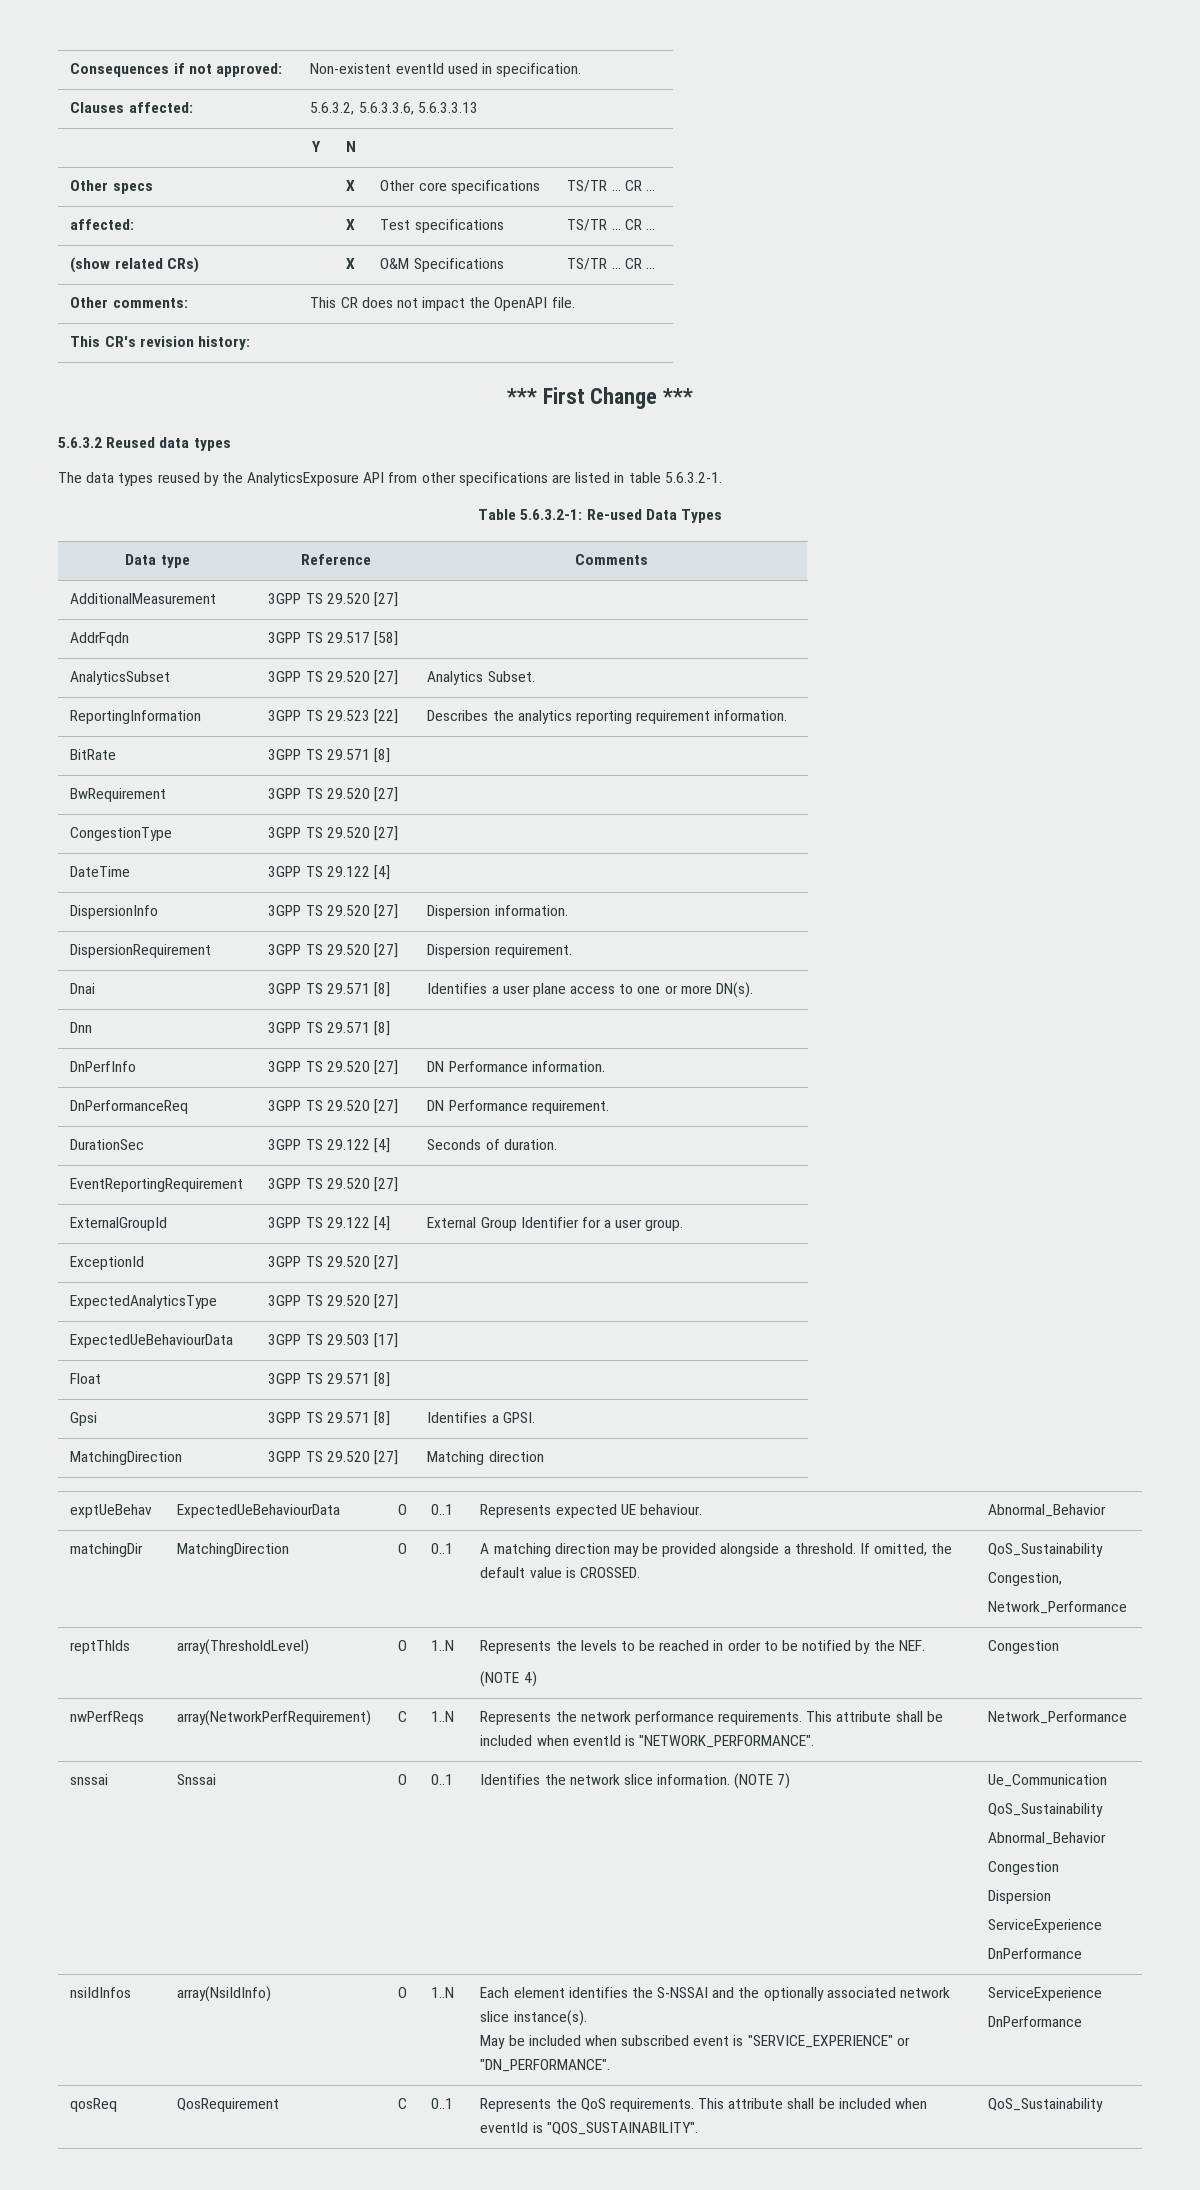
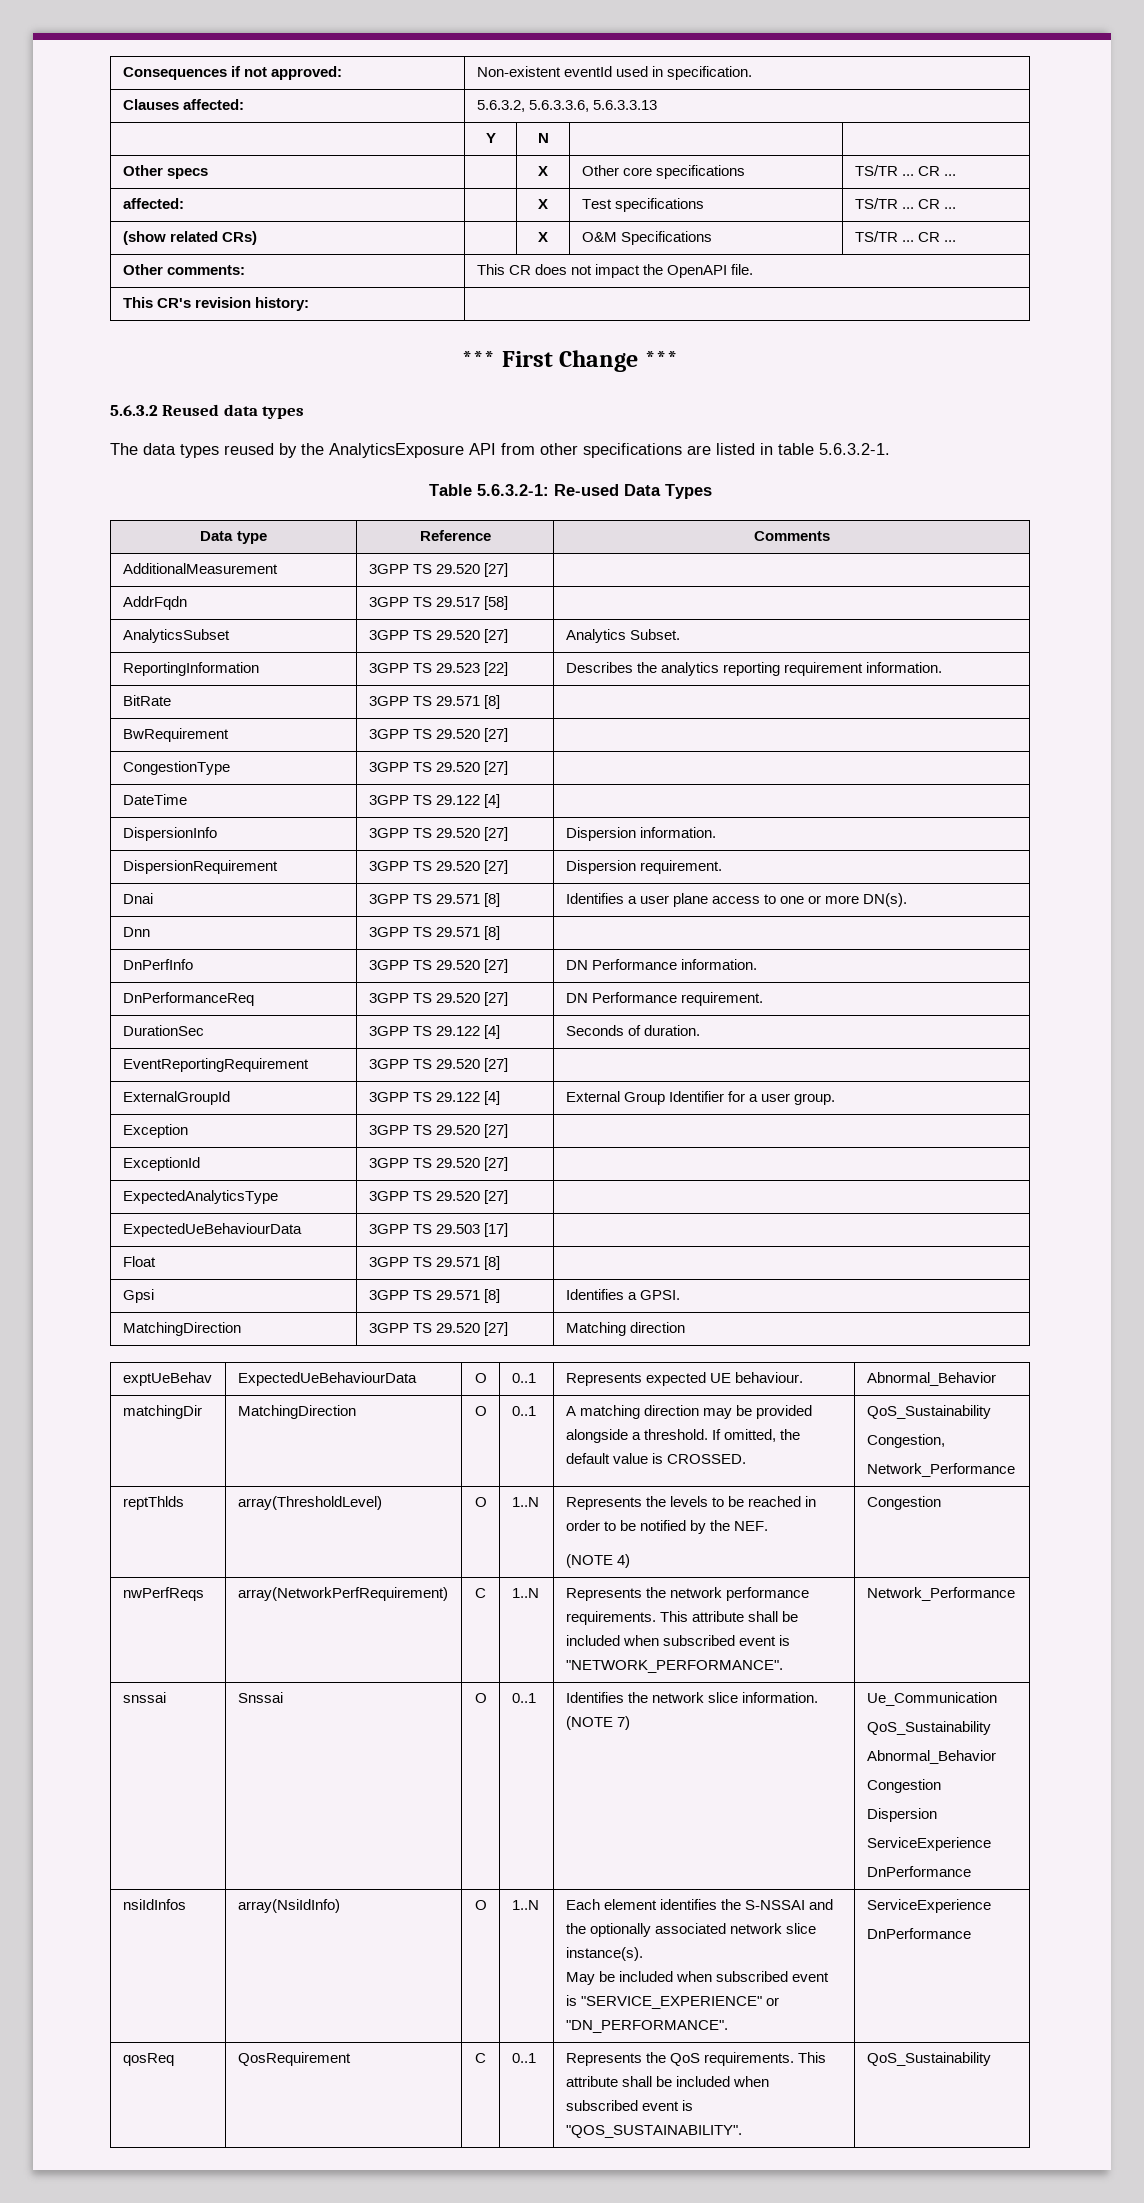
+ Exception | 3GPP TS 29.520 [27] |
- nwPerfReqs | array(NetworkPerfRequirement) | C | 1..N | Represents the network performance requirements. This attribute shall be included when eventId is "NETWORK_PERFORMANCE". | Network_Performance
+ nwPerfReqs | array(NetworkPerfRequirement) | C | 1..N | Represents the network performance requirements. This attribute shall be included when subscribed event is "NETWORK_PERFORMANCE". | Network_Performance
- qosReq | QosRequirement | C | 0..1 | Represents the QoS requirements. This attribute shall be included when eventId is "QOS_SUSTAINABILITY". | QoS_Sustainability
+ qosReq | QosRequirement | C | 0..1 | Represents the QoS requirements. This attribute shall be included when subscribed event is "QOS_SUSTAINABILITY". | QoS_Sustainability

